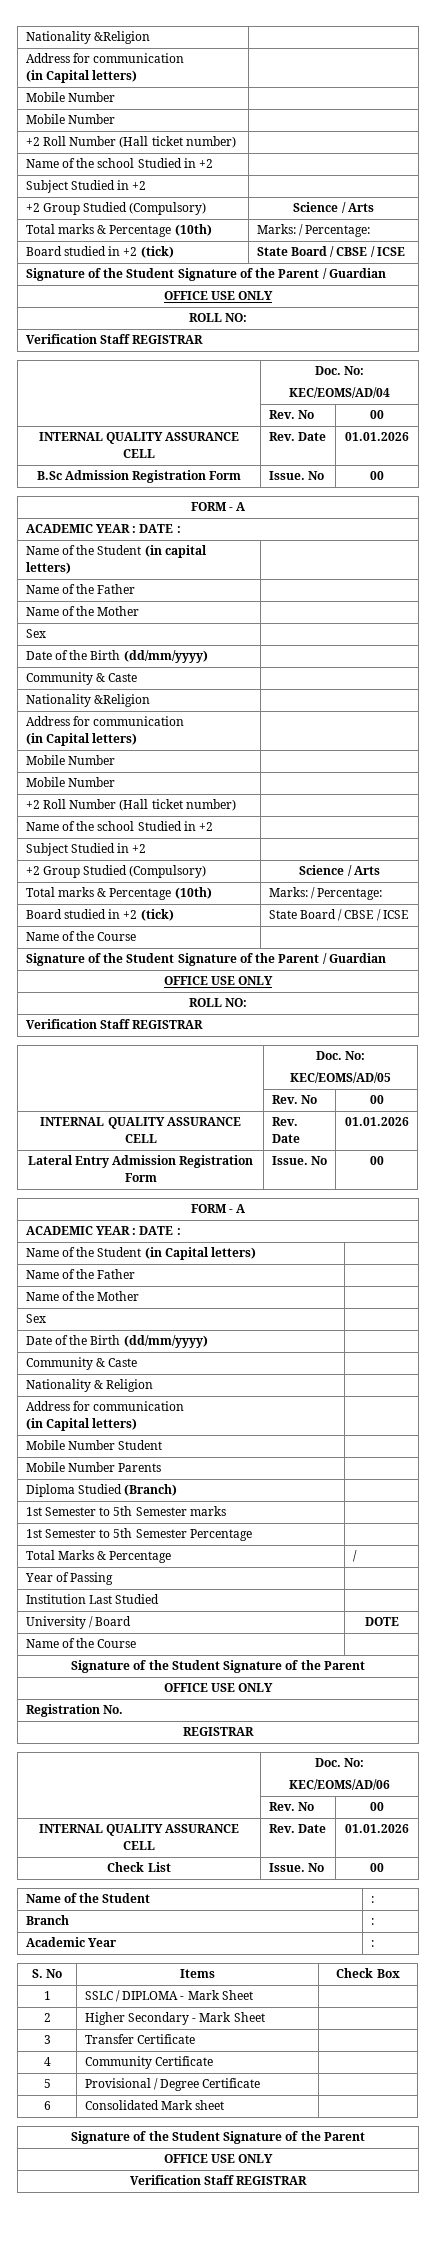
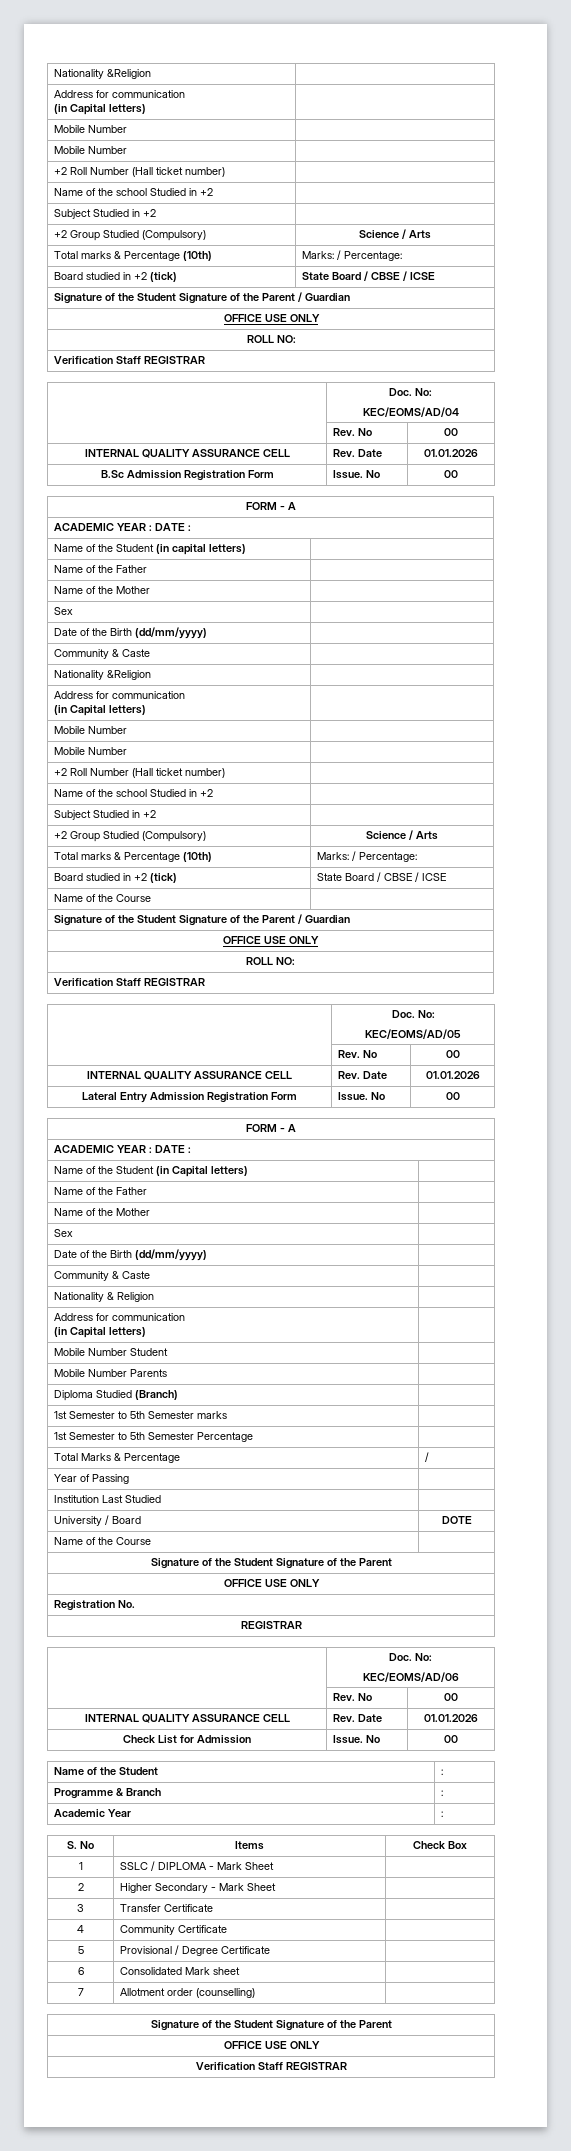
- Check List | Issue. No | 00
+ Check List for Admission | Issue. No | 00
- Branch | :
+ Programme & Branch | :
+ 7 | Allotment order (counselling) |

